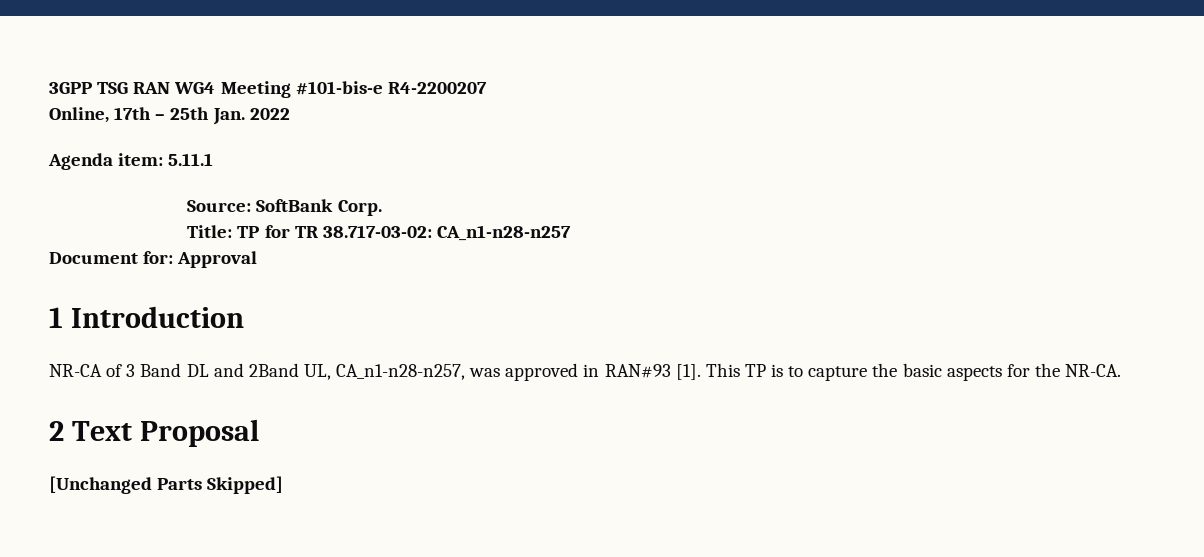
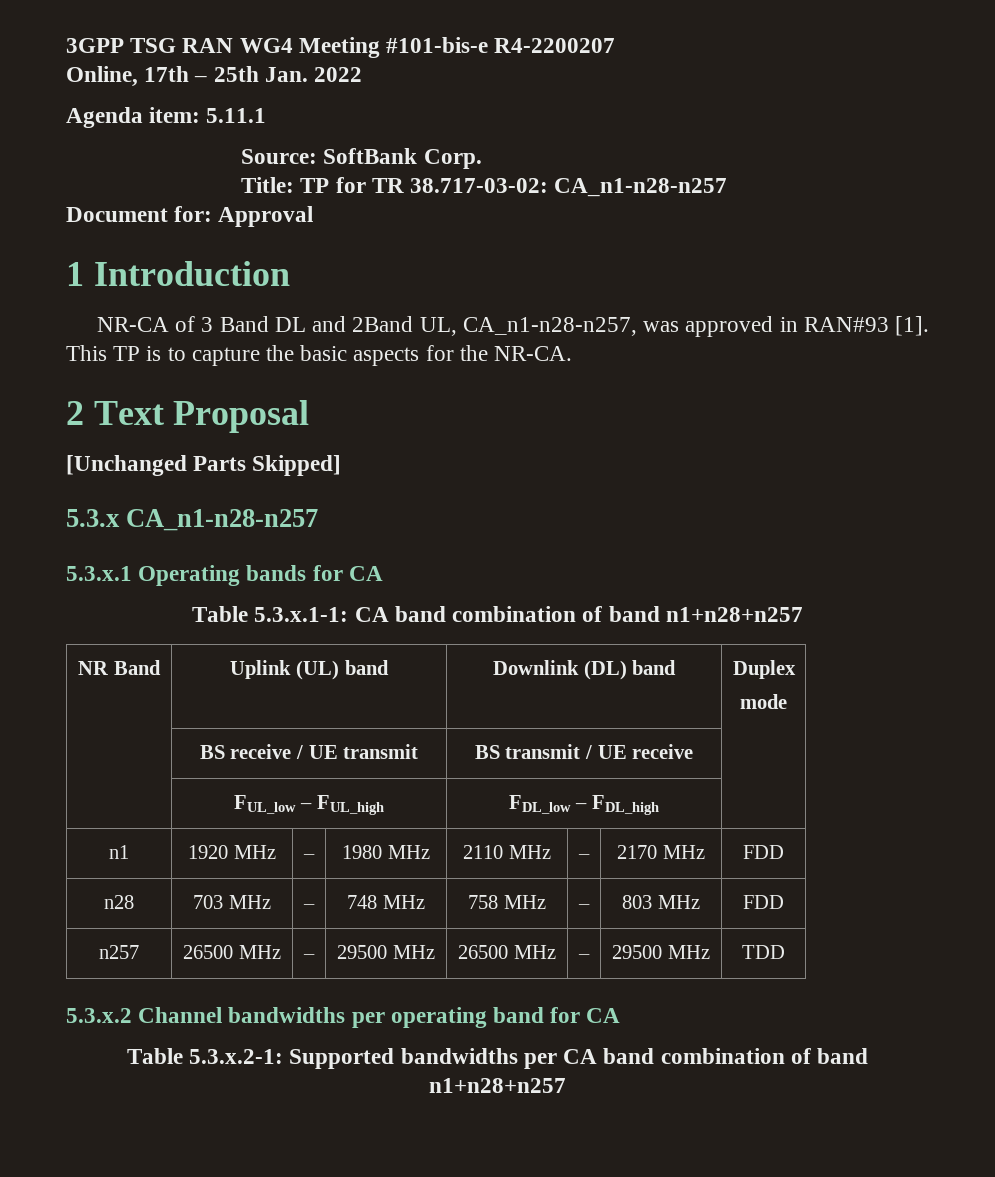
+ 5.3.x CA_n1-n28-n257
+ 5.3.x.1 Operating bands for CA
+ Table 5.3.x.1-1: CA band combination of band n1+n28+n257
+ NR Band | Uplink (UL) band | Downlink (DL) band | Duplex
+ mode
+ | BS receive / UE transmit | BS transmit / UE receive |
+ | FUL_low – FUL_high | FDL_low – FDL_high |
+ n1 | 1920 MHz | – | 1980 MHz | 2110 MHz | – | 2170 MHz | FDD
+ n28 | 703 MHz | – | 748 MHz | 758 MHz | – | 803 MHz | FDD
+ n257 | 26500 MHz | – | 29500 MHz | 26500 MHz | – | 29500 MHz | TDD
+ 5.3.x.2 Channel bandwidths per operating band for CA
+ Table 5.3.x.2-1: Supported bandwidths per CA band combination of band n1+n28+n257

